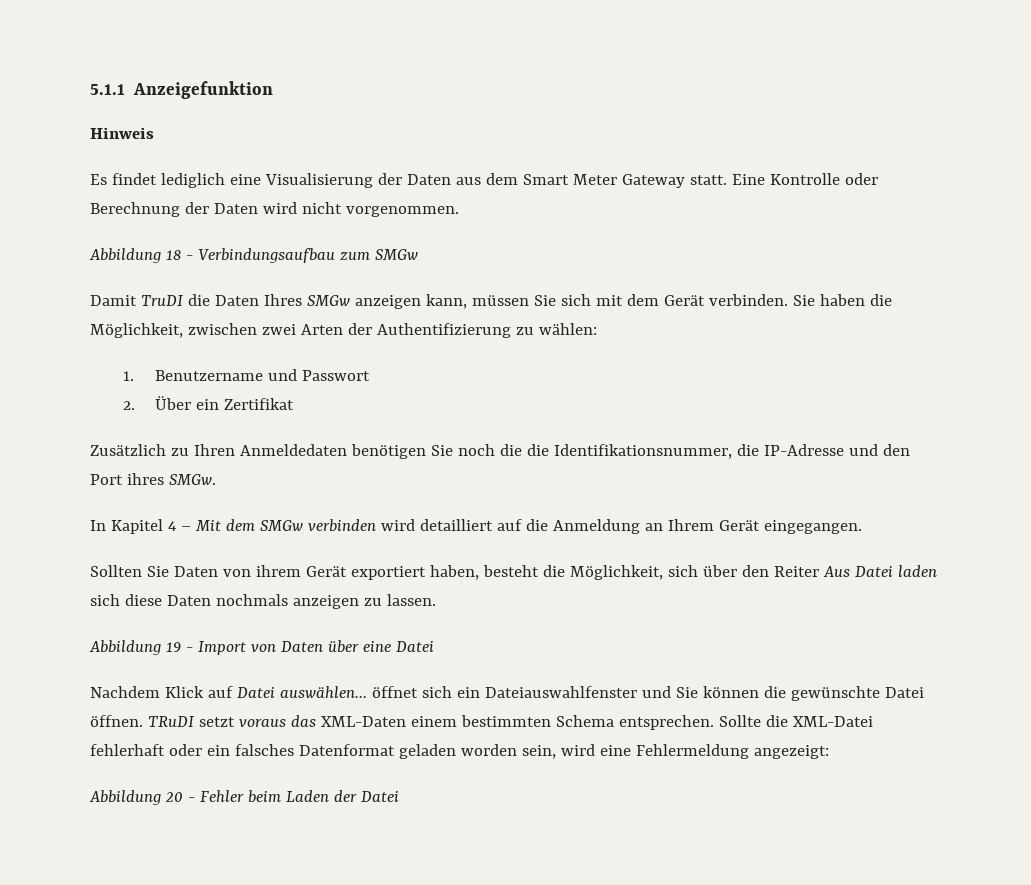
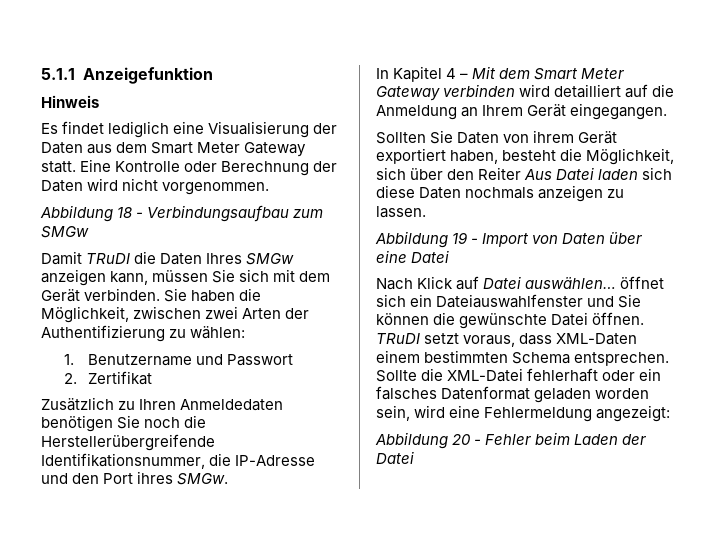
- Damit TruDI die Daten Ihres SMGw anzeigen kann, müssen Sie sich mit dem Gerät verbinden.
+ Damit TRuDI die Daten Ihres SMGw anzeigen kann, müssen Sie sich mit dem Gerät verbinden.
- 2. Über ein Zertifikat
+ 2. Zertifikat
- Zusätzlich zu Ihren Anmeldedaten benötigen Sie noch die die Identifikationsnummer, die IP-Adresse und den Port ihres SMGw.
+ Zusätzlich zu Ihren Anmeldedaten benötigen Sie noch die Herstellerübergreifende Identifikationsnummer, die IP-Adresse und den Port ihres SMGw.
- In Kapitel 4 – Mit dem SMGw verbinden wird detailliert auf die Anmeldung an Ihrem Gerät eingegangen.
+ In Kapitel 4 – Mit dem Smart Meter Gateway verbinden wird detailliert auf die Anmeldung an Ihrem Gerät eingegangen.
- Nachdem Klick auf Datei auswählen… öffnet sich ein Dateiauswahlfenster und Sie können die gewünschte Datei öffnen.
+ Nach Klick auf Datei auswählen… öffnet sich ein Dateiauswahlfenster und Sie können die gewünschte Datei öffnen.
- TRuDI setzt voraus das XML-Daten einem bestimmten Schema entsprechen.
+ TRuDI setzt voraus, dass XML-Daten einem bestimmten Schema entsprechen.

